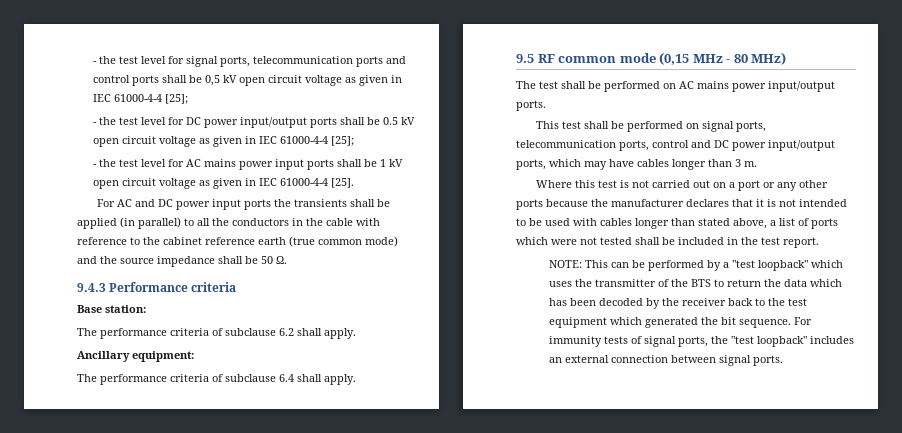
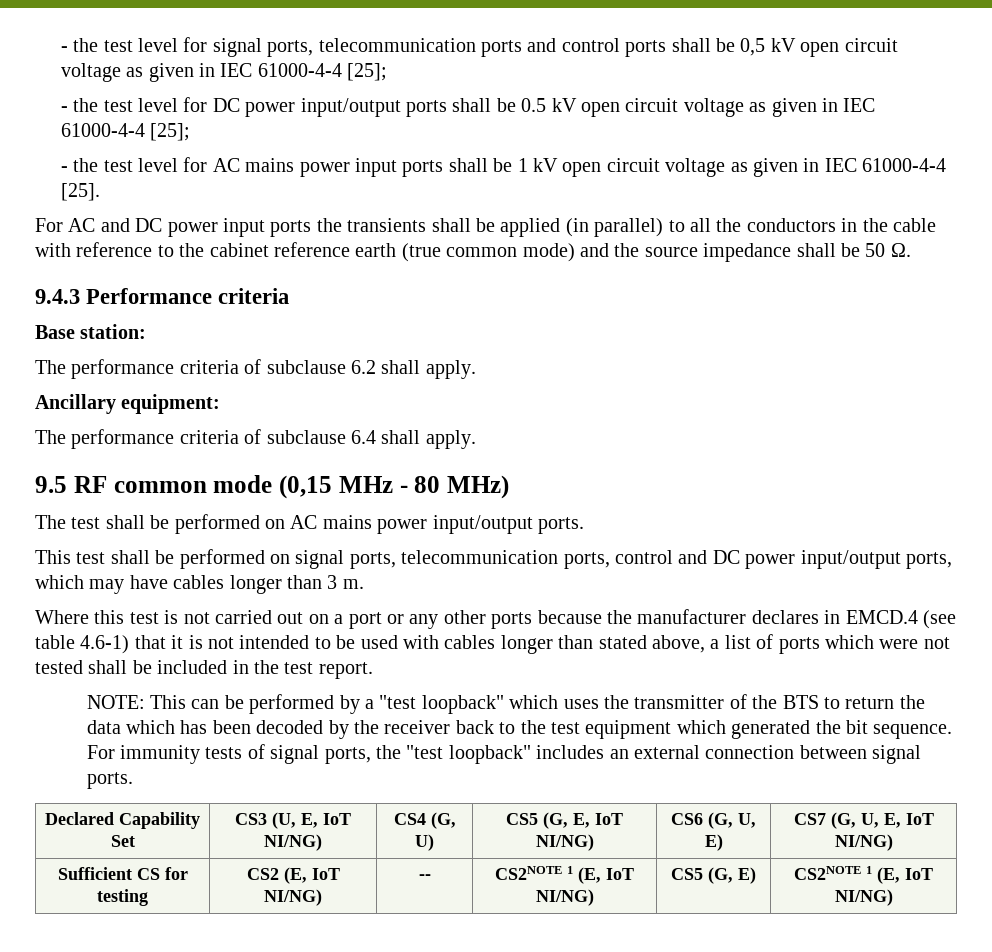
- Where this test is not carried out on a port or any other ports because the manufacturer declares that it is not intended to be used with cables longer than stated above, a list of ports which were not tested shall be included in the test report.
+ Where this test is not carried out on a port or any other ports because the manufacturer declares in EMCD.4 (see table 4.6-1) that it is not intended to be used with cables longer than stated above, a list of ports which were not tested shall be included in the test report.
+ Declared Capability Set | CS3 (U, E, IoT NI/NG) | CS4 (G, U) | CS5 (G, E, IoT NI/NG) | CS6 (G, U, E) | CS7 (G, U, E, IoT NI/NG)
+ Sufficient CS for testing | CS2 (E, IoT NI/NG) | -- | CS2NOTE 1 (E, IoT NI/NG) | CS5 (G, E) | CS2NOTE 1 (E, IoT NI/NG)

